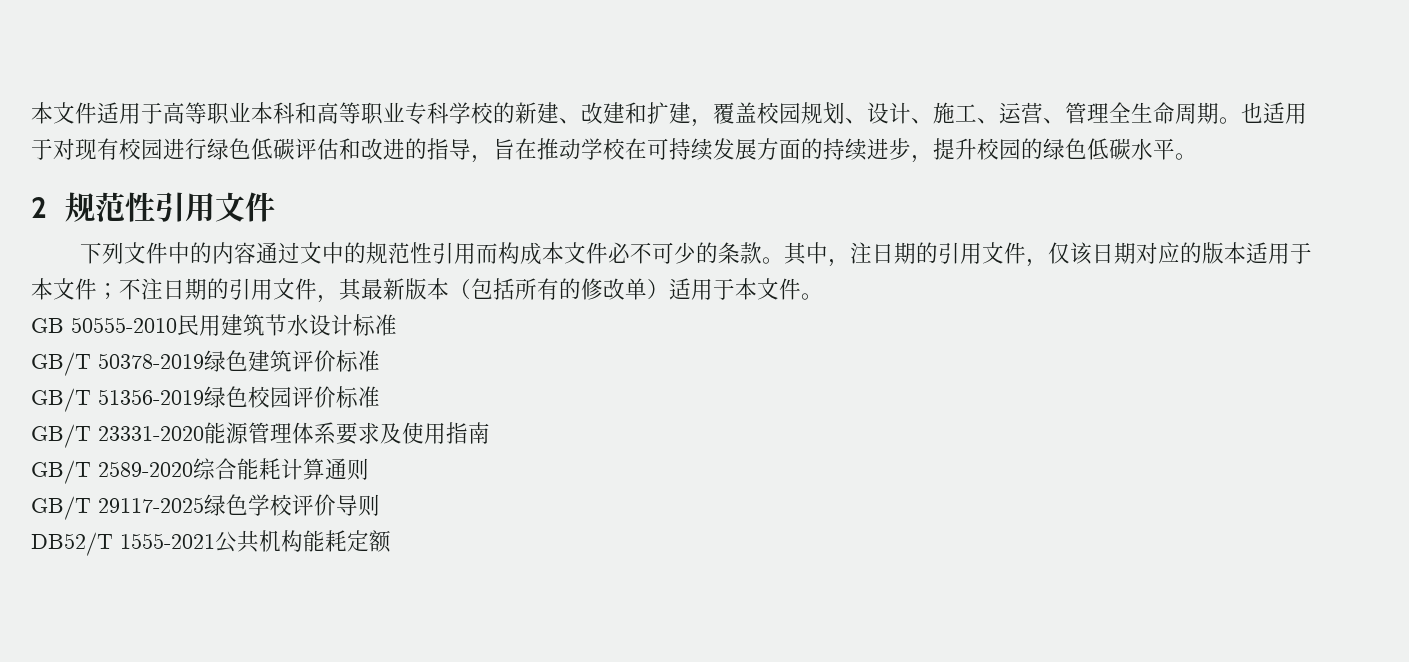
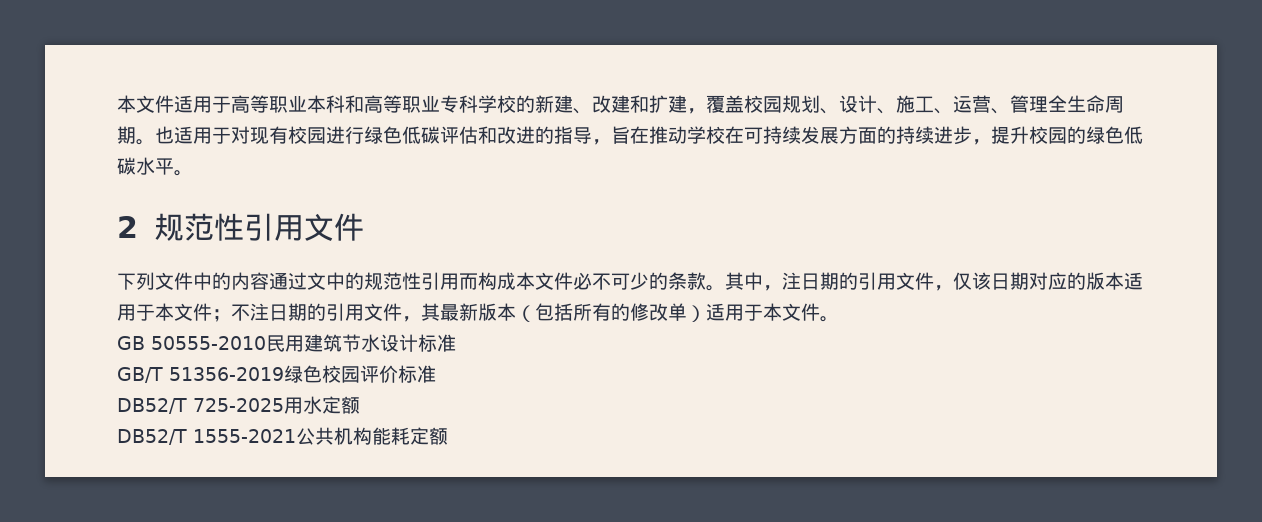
- GB/T 50378-2019绿色建筑评价标准
- GB/T 23331-2020能源管理体系要求及使用指南
- GB/T 2589-2020综合能耗计算通则
- GB/T 29117-2025绿色学校评价导则
+ DB52/T 725-2025用水定额

